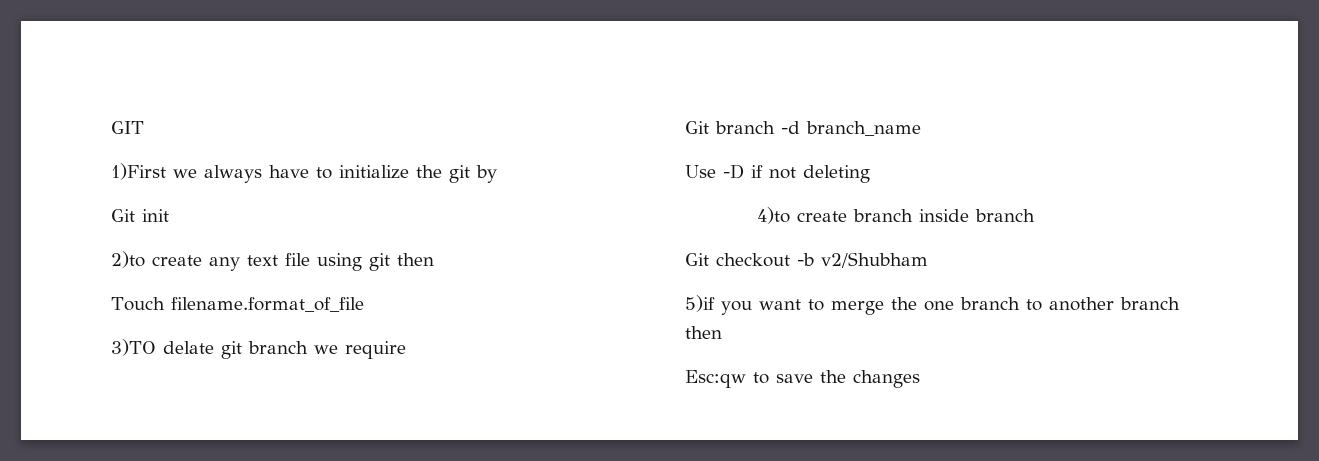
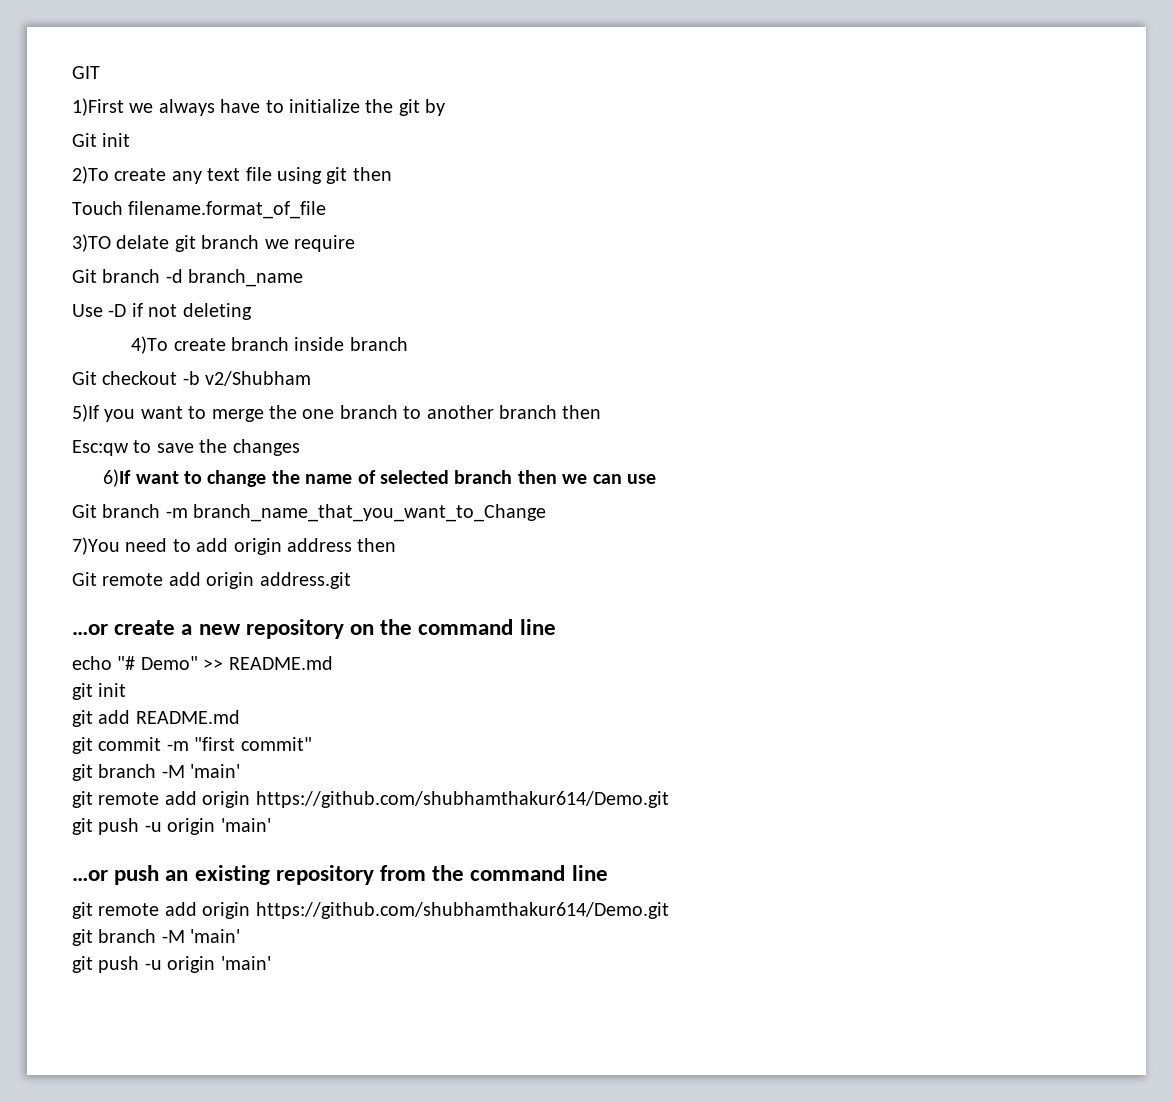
- 2)to create any text file using git then
+ 2)To create any text file using git then
- 4)to create branch inside branch
+ 4)To create branch inside branch
- 5)if you want to merge the one branch to another branch then
+ 5)If you want to merge the one branch to another branch then
+ 6)If want to change the name of selected branch then we can use
+ Git branch -m branch_name_that_you_want_to_Change
+ 7)You need to add origin address then
+ Git remote add origin address.git
+ …or create a new repository on the command line
+ echo "# Demo" >> README.md
+ git init
+ git add README.md
+ git commit -m "first commit"
+ git branch -M 'main'
+ git remote add origin https://github.com/shubhamthakur614/Demo.git
+ git push -u origin 'main'
+ …or push an existing repository from the command line
+ git remote add origin https://github.com/shubhamthakur614/Demo.git
+ git branch -M 'main'
+ git push -u origin 'main'

